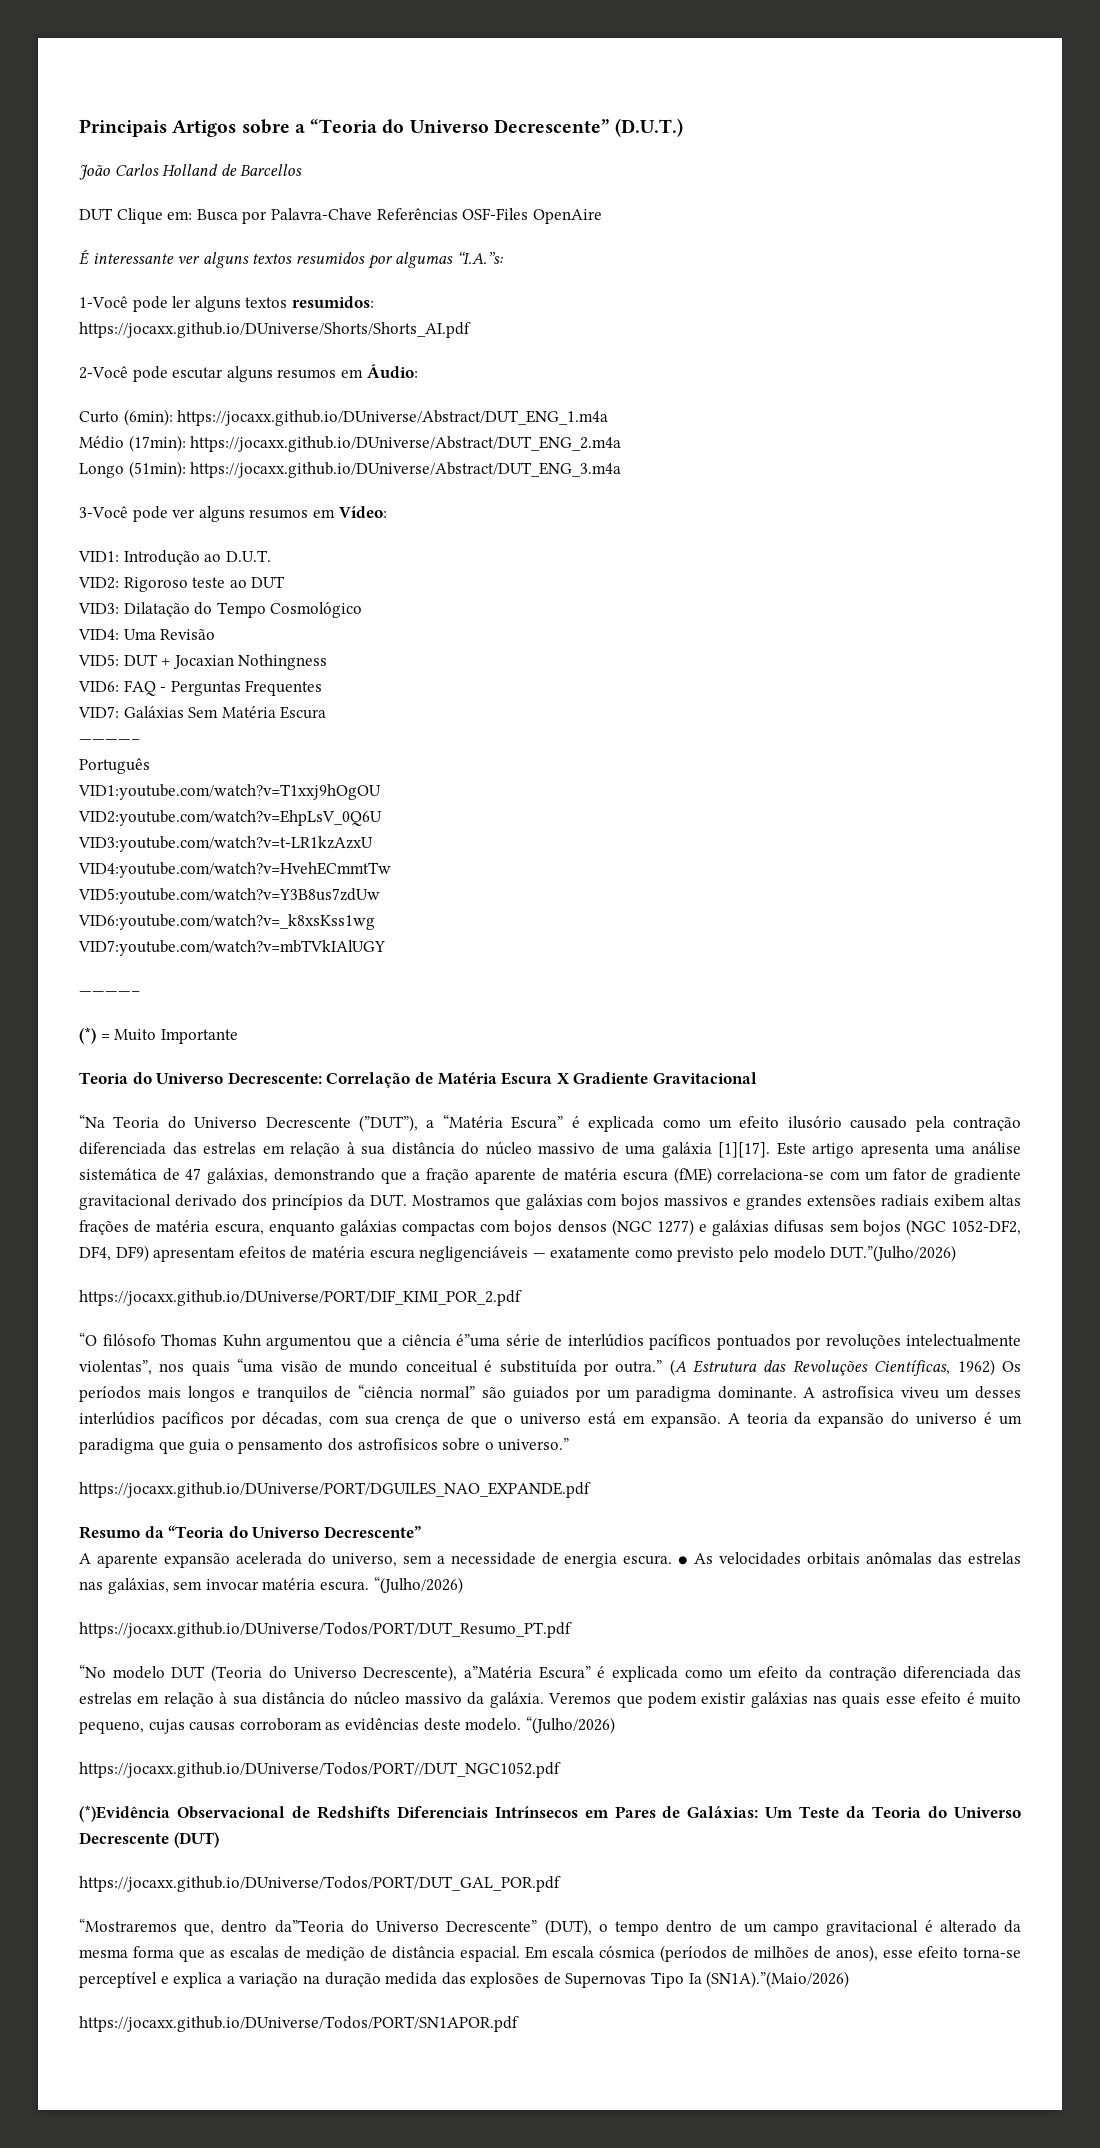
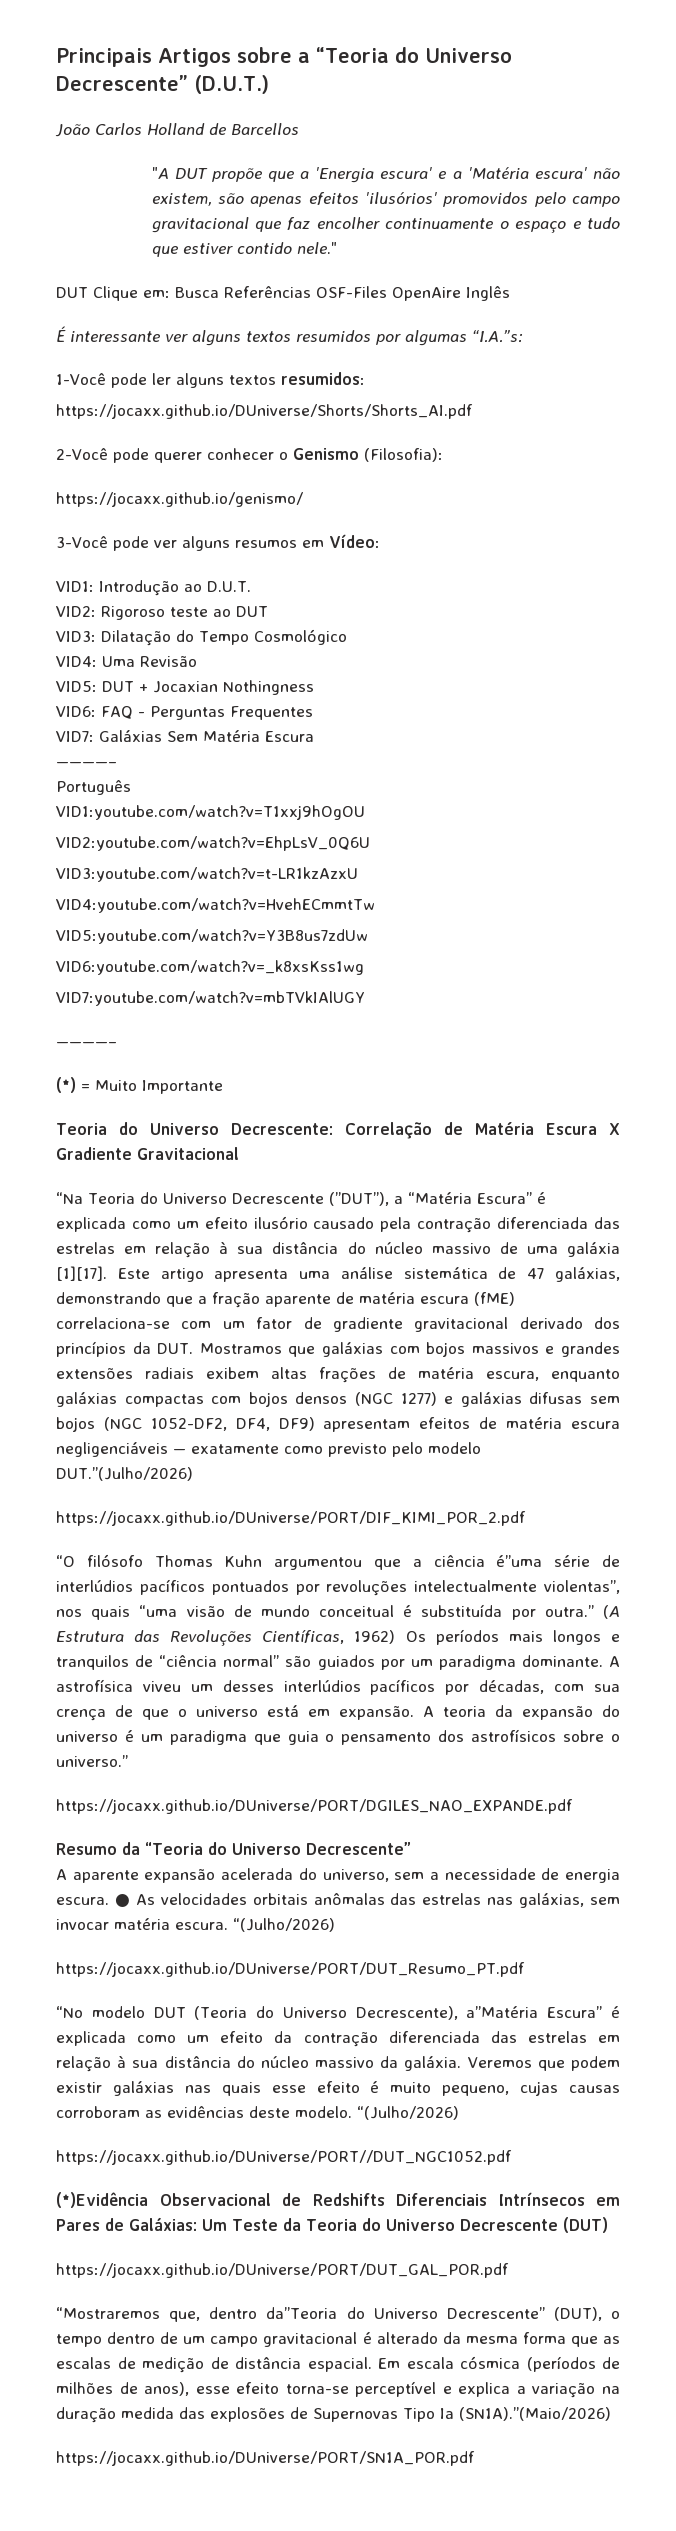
+ "A DUT propõe que a 'Energia escura' e a 'Matéria escura' não existem, são apenas efeitos 'ilusórios' promovidos pelo campo gravitacional que faz encolher continuamente o espaço e tudo que estiver contido nele."
- DUT Clique em: Busca por Palavra-Chave Referências OSF-Files OpenAire
+ DUT Clique em: Busca Referências OSF-Files OpenAire Inglês
- 2-Você pode escutar alguns resumos em Áudio:
- Curto (6min): https://jocaxx.github.io/DUniverse/Abstract/DUT_ENG_1.m4a
- Médio (17min): https://jocaxx.github.io/DUniverse/Abstract/DUT_ENG_2.m4a
- Longo (51min): https://jocaxx.github.io/DUniverse/Abstract/DUT_ENG_3.m4a
+ 2-Você pode querer conhecer o Genismo (Filosofia):
+ https://jocaxx.github.io/genismo/
- https://jocaxx.github.io/DUniverse/PORT/DGUILES_NAO_EXPANDE.pdf
+ https://jocaxx.github.io/DUniverse/PORT/DGILES_NAO_EXPANDE.pdf
- https://jocaxx.github.io/DUniverse/Todos/PORT/DUT_Resumo_PT.pdf
+ https://jocaxx.github.io/DUniverse/PORT/DUT_Resumo_PT.pdf
- https://jocaxx.github.io/DUniverse/Todos/PORT//DUT_NGC1052.pdf
+ https://jocaxx.github.io/DUniverse/PORT//DUT_NGC1052.pdf
- https://jocaxx.github.io/DUniverse/Todos/PORT/DUT_GAL_POR.pdf
+ https://jocaxx.github.io/DUniverse/PORT/DUT_GAL_POR.pdf
- https://jocaxx.github.io/DUniverse/Todos/PORT/SN1APOR.pdf
+ https://jocaxx.github.io/DUniverse/PORT/SN1A_POR.pdf

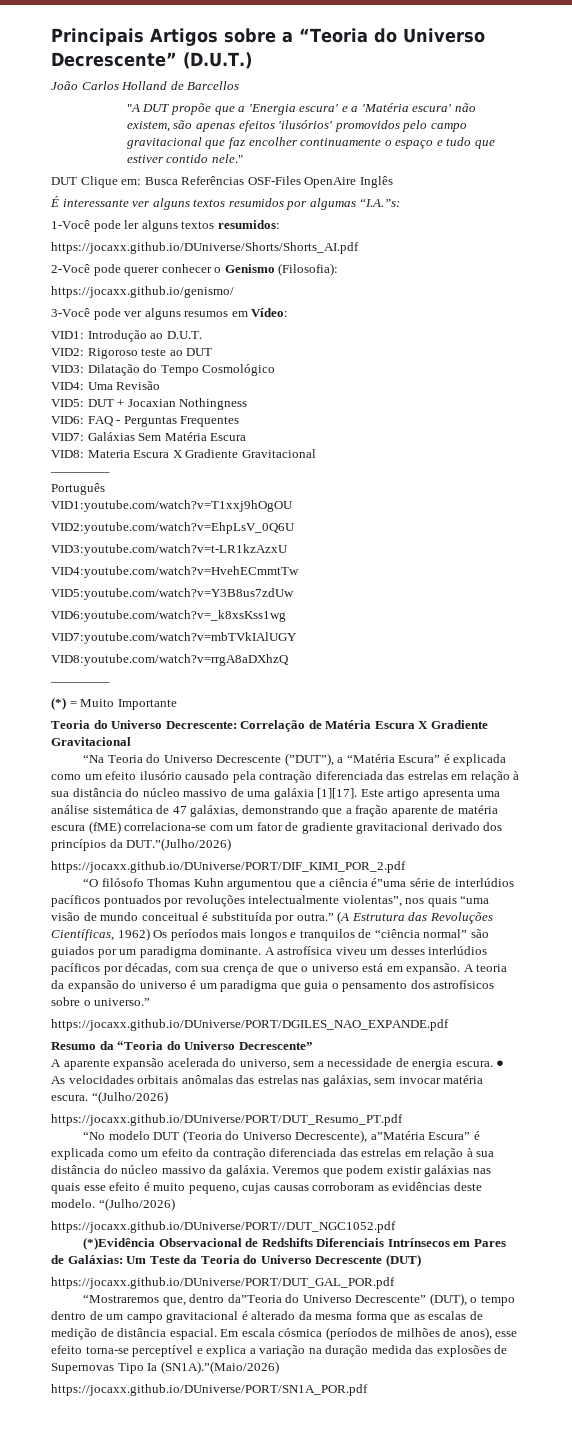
+ VID8: Materia Escura X Gradiente Gravitacional
+ VID8:youtube.com/watch?v=rrgA8aDXhzQ
- Este artigo apresenta uma análise sistemática de 47 galáxias, demonstrando que a fração aparente de matéria escura (fME) correlaciona-se com um fator de gradiente gravitacional derivado dos princípios da DUT. Mostramos que galáxias com bojos massivos e grandes extensões radiais exibem altas frações de matéria escura, enquanto galáxias compactas com bojos densos (NGC 1277) e galáxias difusas sem bojos (NGC 1052-DF2, DF4, DF9) apresentam efeitos de matéria escura negligenciáveis — exatamente como previsto pelo modelo DUT.”(Julho/2026)
+ Este artigo apresenta uma análise sistemática de 47 galáxias, demonstrando que a fração aparente de matéria escura (fME) correlaciona-se com um fator de gradiente gravitacional derivado dos princípios da DUT.”(Julho/2026)

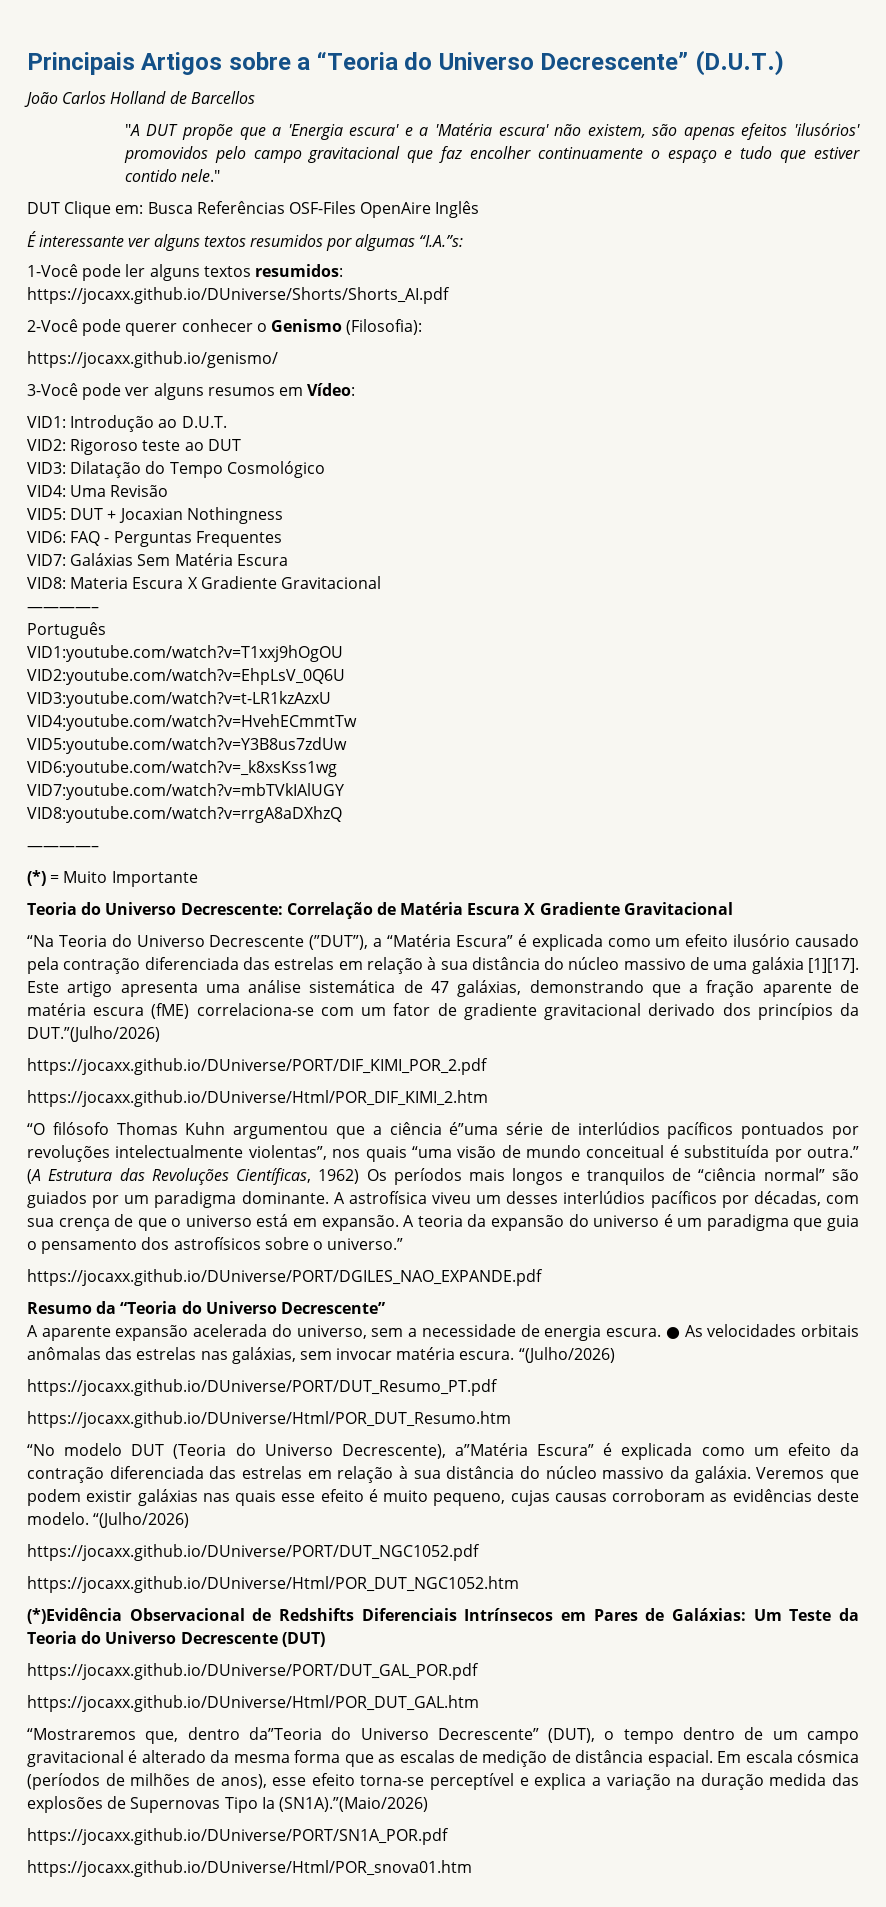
+ https://jocaxx.github.io/DUniverse/Html/POR_DIF_KIMI_2.htm
+ https://jocaxx.github.io/DUniverse/Html/POR_DUT_Resumo.htm
- https://jocaxx.github.io/DUniverse/PORT//DUT_NGC1052.pdf
+ https://jocaxx.github.io/DUniverse/PORT/DUT_NGC1052.pdf
+ https://jocaxx.github.io/DUniverse/Html/POR_DUT_NGC1052.htm
+ https://jocaxx.github.io/DUniverse/Html/POR_DUT_GAL.htm
+ https://jocaxx.github.io/DUniverse/Html/POR_snova01.htm

